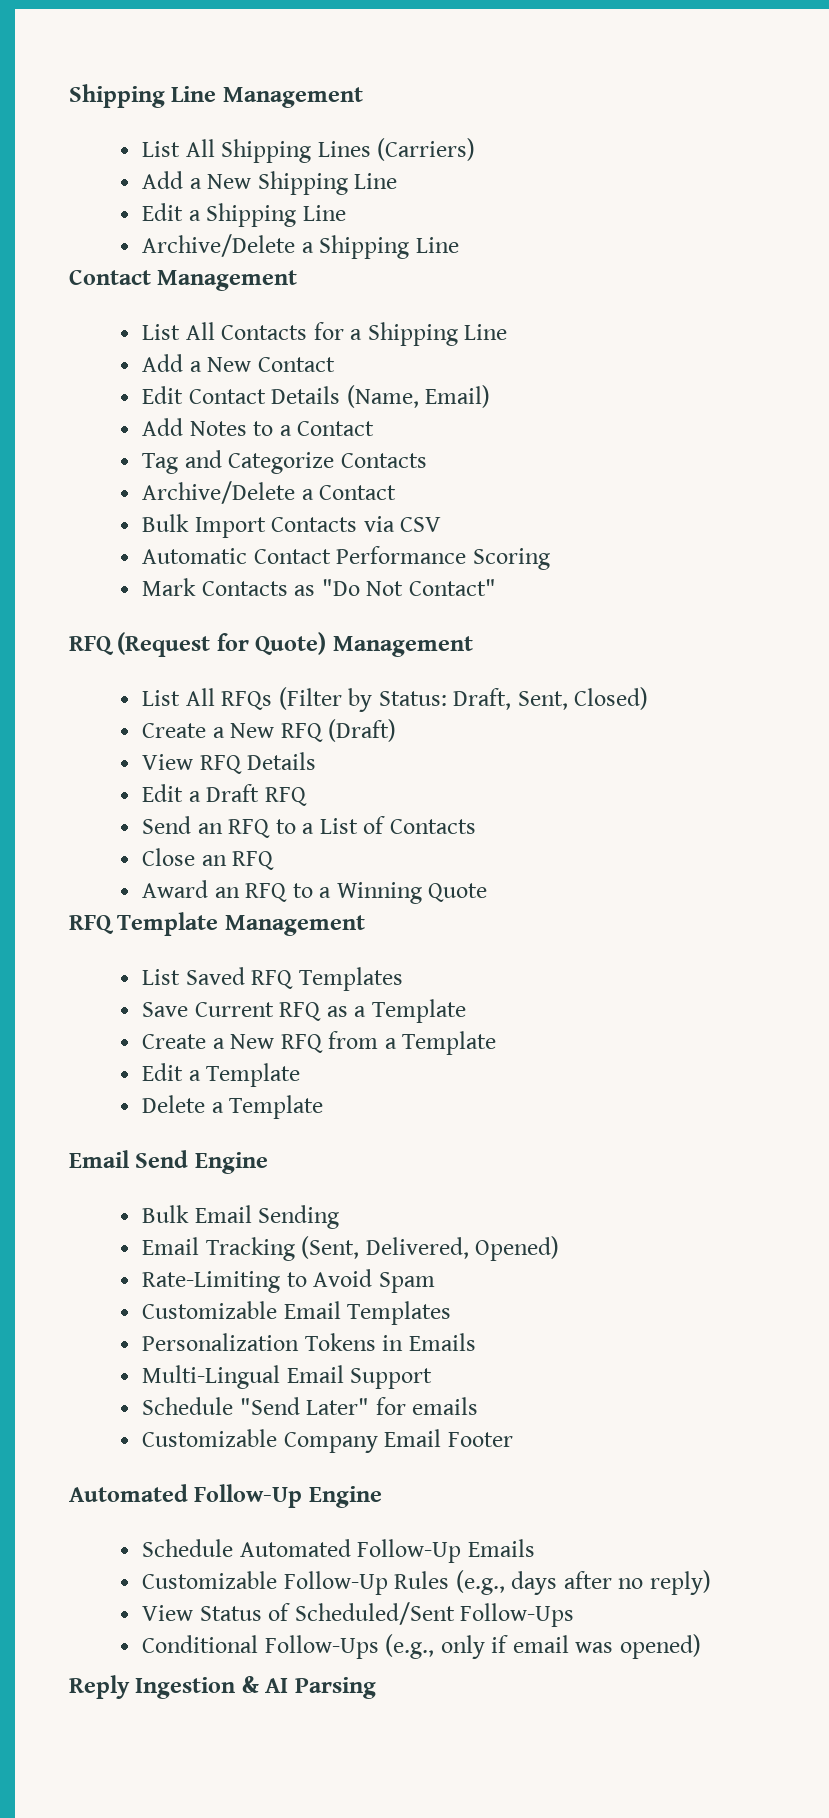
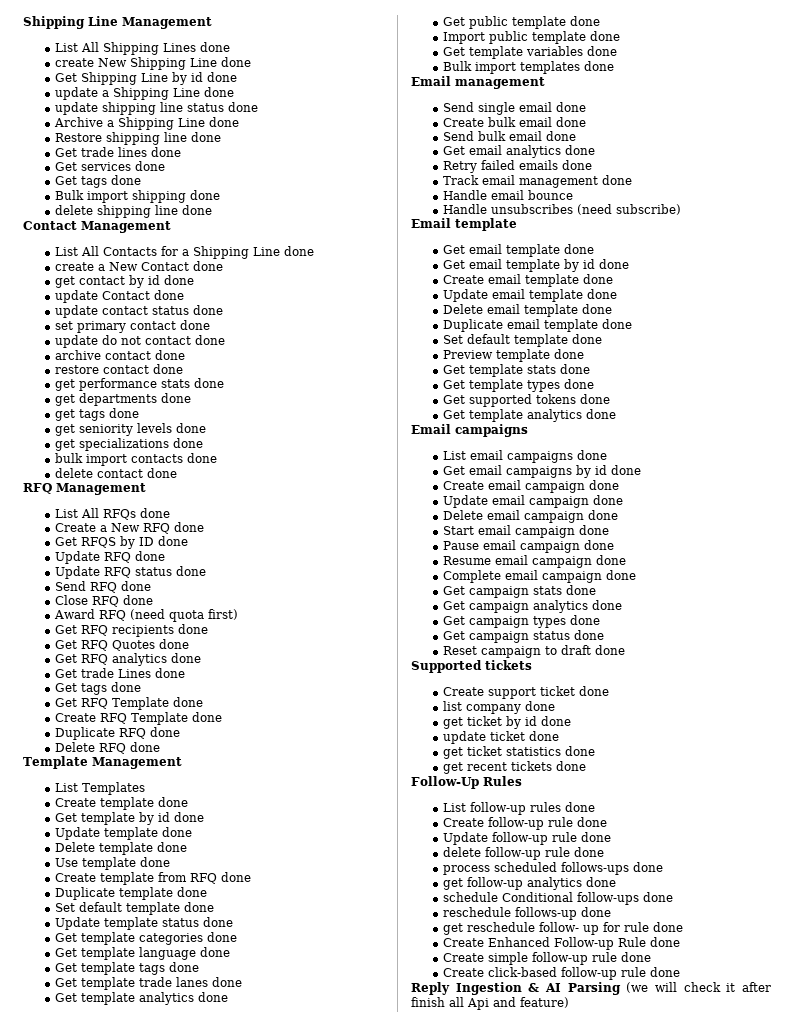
- List All Shipping Lines (Carriers)
- Add a New Shipping Line
- Edit a Shipping Line
- Archive/Delete a Shipping Line
+ List All Shipping Lines done
+ create New Shipping Line done
+ Get Shipping Line by id done
+ update a Shipping Line done
+ update shipping line status done
+ Archive a Shipping Line done
+ Restore shipping line done
+ Get trade lines done
+ Get services done
+ Get tags done
+ Bulk import shipping done
+ delete shipping line done
- List All Contacts for a Shipping Line
- Add a New Contact
- Edit Contact Details (Name, Email)
- Add Notes to a Contact
- Tag and Categorize Contacts
- Archive/Delete a Contact
- Bulk Import Contacts via CSV
- Automatic Contact Performance Scoring
- Mark Contacts as "Do Not Contact"
- RFQ (Request for Quote) Management
- List All RFQs (Filter by Status: Draft, Sent, Closed)
- Create a New RFQ (Draft)
- View RFQ Details
- Edit a Draft RFQ
- Send an RFQ to a List of Contacts
+ List All Contacts for a Shipping Line done
+ create a New Contact done
+ get contact by id done
+ update Contact done
+ update contact status done
+ set primary contact done
+ update do not contact done
+ archive contact done
+ restore contact done
+ get performance stats done
+ get departments done
+ get tags done
+ get seniority levels done
+ get specializations done
+ bulk import contacts done
+ delete contact done
+ RFQ Management
+ List All RFQs done
+ Create a New RFQ done
+ Get RFQS by ID done
+ Update RFQ done
+ Update RFQ status done
+ Send RFQ done
- Close an RFQ
+ Close RFQ done
- Award an RFQ to a Winning Quote
- RFQ Template Management
+ Award RFQ (need quota first)
+ Get RFQ recipients done
+ Get RFQ Quotes done
+ Get RFQ analytics done
+ Get trade Lines done
+ Get tags done
+ Get RFQ Template done
+ Create RFQ Template done
+ Duplicate RFQ done
+ Delete RFQ done
+ Template Management
- List Saved RFQ Templates
- Save Current RFQ as a Template
- Create a New RFQ from a Template
- Edit a Template
- Delete a Template
- Email Send Engine
- Bulk Email Sending
- Email Tracking (Sent, Delivered, Opened)
- Rate-Limiting to Avoid Spam
- Customizable Email Templates
- Personalization Tokens in Emails
- Multi-Lingual Email Support
- Schedule "Send Later" for emails
- Customizable Company Email Footer
- Automated Follow-Up Engine
- Schedule Automated Follow-Up Emails
- Customizable Follow-Up Rules (e.g., days after no reply)
- View Status of Scheduled/Sent Follow-Ups
- Conditional Follow-Ups (e.g., only if email was opened)
+ List Templates
+ Create template done
+ Get template by id done
+ Update template done
+ Delete template done
+ Use template done
+ Create template from RFQ done
+ Duplicate template done
+ Set default template done
+ Update template status done
+ Get template categories done
+ Get template language done
+ Get template tags done
+ Get template trade lanes done
+ Get template analytics done
+ Get public template done
+ Import public template done
+ Get template variables done
+ Bulk import templates done
+ Email management
+ Send single email done
+ Create bulk email done
+ Send bulk email done
+ Get email analytics done
+ Retry failed emails done
+ Track email management done
+ Handle email bounce
+ Handle unsubscribes (need subscribe)
+ Email template
+ Get email template done
+ Get email template by id done
+ Create email template done
+ Update email template done
+ Delete email template done
+ Duplicate email template done
+ Set default template done
+ Preview template done
+ Get template stats done
+ Get template types done
+ Get supported tokens done
+ Get template analytics done
+ Email campaigns
+ List email campaigns done
+ Get email campaigns by id done
+ Create email campaign done
+ Update email campaign done
+ Delete email campaign done
+ Start email campaign done
+ Pause email campaign done
+ Resume email campaign done
+ Complete email campaign done
+ Get campaign stats done
+ Get campaign analytics done
+ Get campaign types done
+ Get campaign status done
+ Reset campaign to draft done
+ Supported tickets
+ Create support ticket done
+ list company done
+ get ticket by id done
+ update ticket done
+ get ticket statistics done
+ get recent tickets done
+ Follow-Up Rules
+ List follow-up rules done
+ Create follow-up rule done
+ Update follow-up rule done
+ delete follow-up rule done
+ process scheduled follows-ups done
+ get follow-up analytics done
+ schedule Conditional follow-ups done
+ reschedule follows-up done
+ get reschedule follow- up for rule done
+ Create Enhanced Follow-up Rule done
+ Create simple follow-up rule done
+ Create click-based follow-up rule done
- Reply Ingestion & AI Parsing
+ Reply Ingestion & AI Parsing (we will check it after finish all Api and feature)

